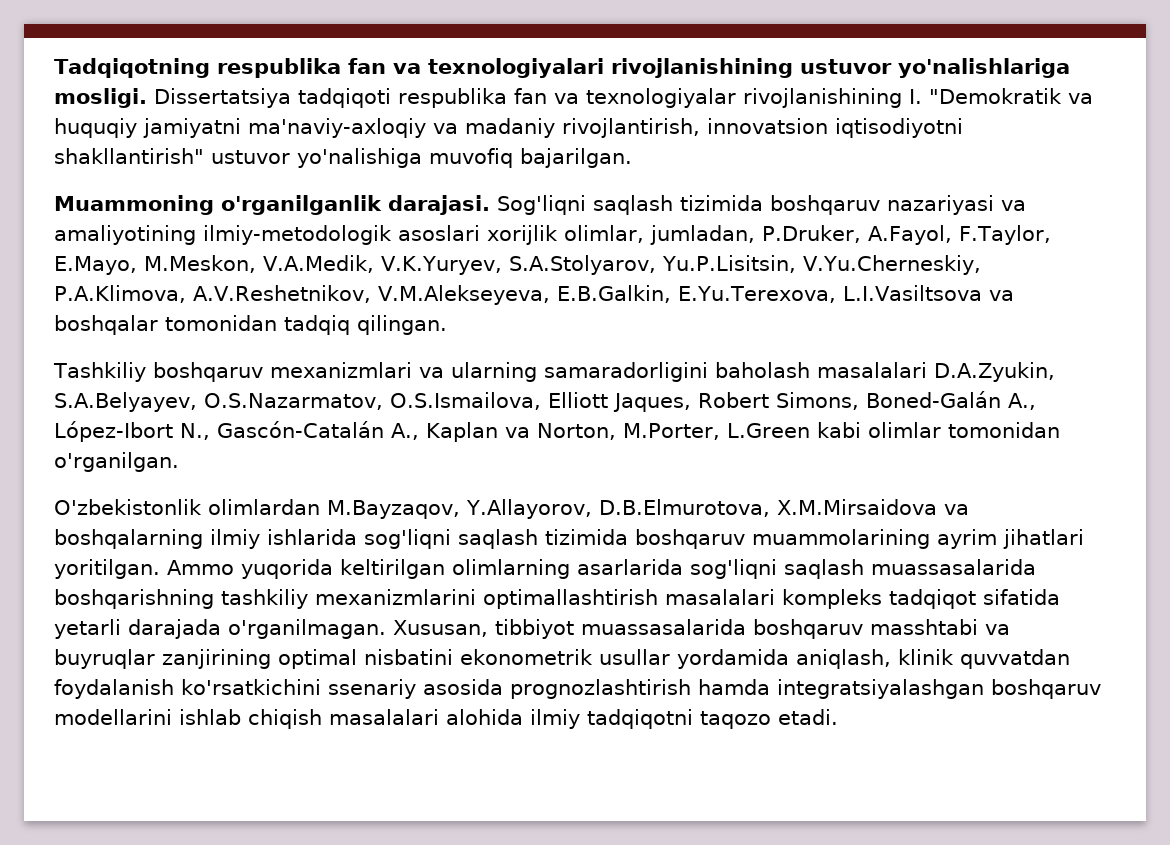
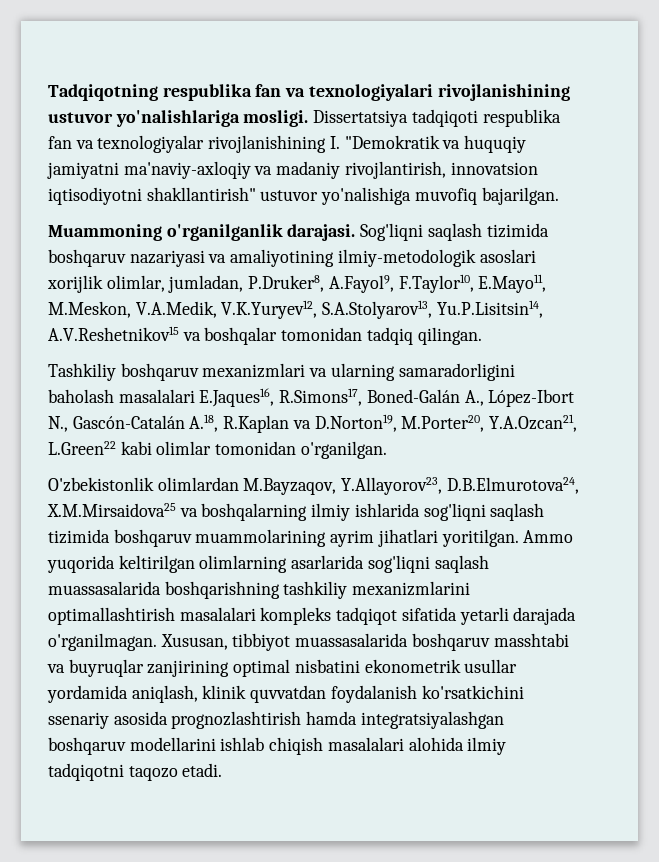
- Sog'liqni saqlash tizimida boshqaruv nazariyasi va amaliyotining ilmiy-metodologik asoslari xorijlik olimlar, jumladan, P.Druker, A.Fayol, F.Taylor, E.Mayo, M.Meskon, V.A.Medik, V.K.Yuryev, S.A.Stolyarov, Yu.P.Lisitsin, V.Yu.Cherneskiy, P.A.Klimova, A.V.Reshetnikov, V.M.Alekseyeva, E.B.Galkin, E.Yu.Terexova, L.I.Vasiltsova va boshqalar tomonidan tadqiq qilingan.
+ Sog'liqni saqlash tizimida boshqaruv nazariyasi va amaliyotining ilmiy-metodologik asoslari xorijlik olimlar, jumladan, P.Druker8, A.Fayol9, F.Taylor10, E.Mayo11, M.Meskon, V.A.Medik, V.K.Yuryev12, S.A.Stolyarov13, Yu.P.Lisitsin14, A.V.Reshetnikov15 va boshqalar tomonidan tadqiq qilingan.
- Tashkiliy boshqaruv mexanizmlari va ularning samaradorligini baholash masalalari D.A.Zyukin, S.A.Belyayev, O.S.Nazarmatov, O.S.Ismailova, Elliott Jaques, Robert Simons, Boned-Galán A., López-Ibort N., Gascón-Catalán A., Kaplan va Norton, M.Porter, L.Green kabi olimlar tomonidan o'rganilgan.
+ Tashkiliy boshqaruv mexanizmlari va ularning samaradorligini baholash masalalari E.Jaques16, R.Simons17, Boned-Galán A., López-Ibort N., Gascón-Catalán A.18, R.Kaplan va D.Norton19, M.Porter20, Y.A.Ozcan21, L.Green22 kabi olimlar tomonidan o'rganilgan.
- O'zbekistonlik olimlardan M.Bayzaqov, Y.Allayorov, D.B.Elmurotova, X.M.Mirsaidova va boshqalarning ilmiy ishlarida sog'liqni saqlash tizimida boshqaruv muammolarining ayrim jihatlari yoritilgan.
+ O'zbekistonlik olimlardan M.Bayzaqov, Y.Allayorov23, D.B.Elmurotova24, X.M.Mirsaidova25 va boshqalarning ilmiy ishlarida sog'liqni saqlash tizimida boshqaruv muammolarining ayrim jihatlari yoritilgan.

